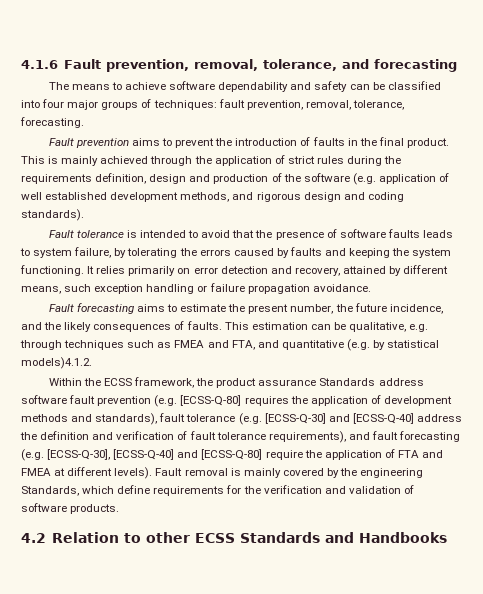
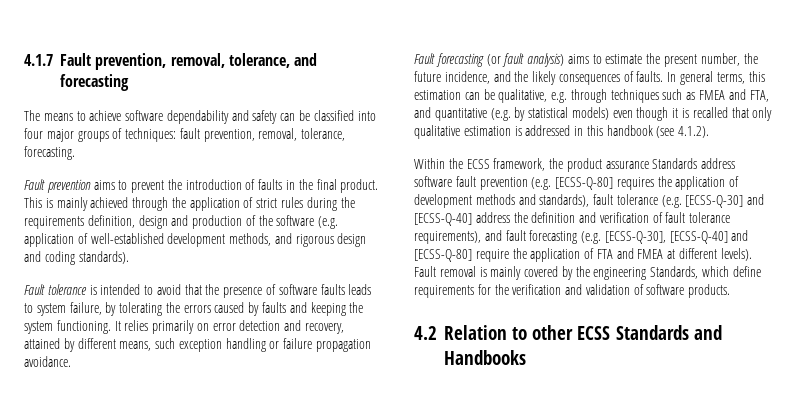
- 4.1.6 Fault prevention, removal, tolerance, and forecasting
+ 4.1.7 Fault prevention, removal, tolerance, and forecasting
- This is mainly achieved through the application of strict rules during the requirements definition, design and production of the software (e.g. application of well established development methods, and rigorous design and coding standards).
+ This is mainly achieved through the application of strict rules during the requirements definition, design and production of the software (e.g. application of well-established development methods, and rigorous design and coding standards).
- Fault forecasting aims to estimate the present number, the future incidence, and the likely consequences of faults.
+ Fault forecasting (or fault analysis) aims to estimate the present number, the future incidence, and the likely consequences of faults.
- This estimation can be qualitative, e.g. through techniques such as FMEA and FTA, and quantitative (e.g. by statistical models)4.1.2.
+ In general terms, this estimation can be qualitative, e.g. through techniques such as FMEA and FTA, and quantitative (e.g. by statistical models) even though it is recalled that only qualitative estimation is addressed in this handbook (see 4.1.2).

